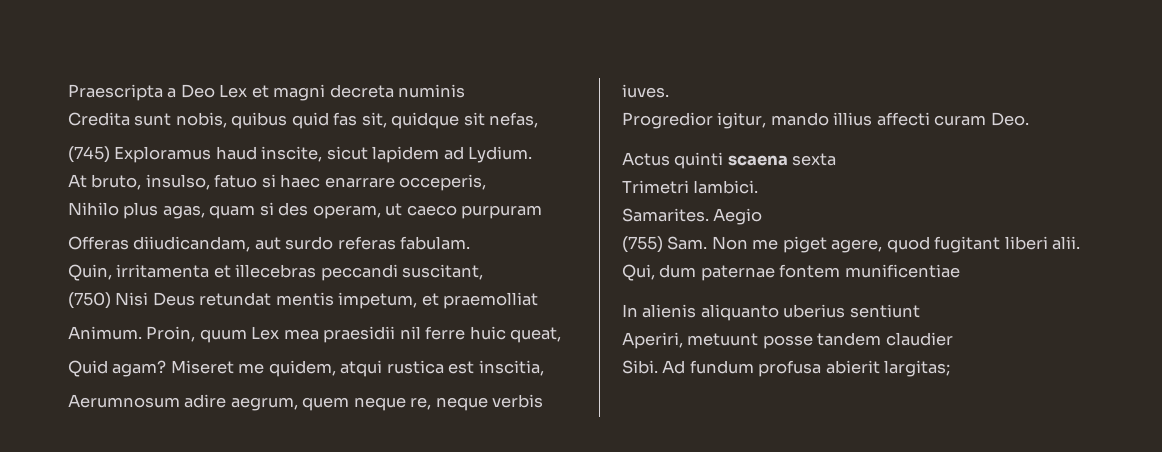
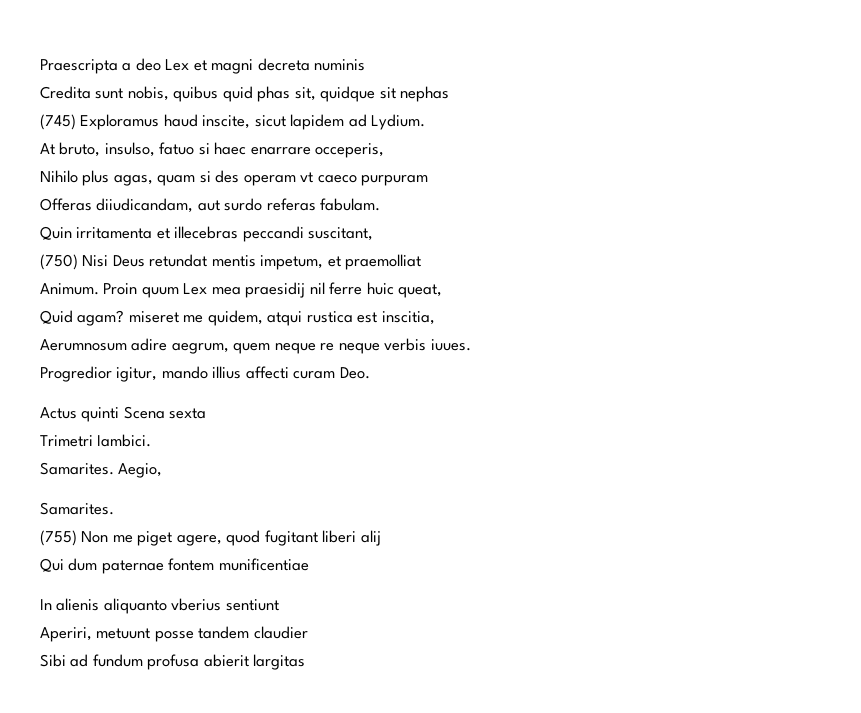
- Praescripta a Deo Lex et magni decreta numinis
+ Praescripta a deo Lex et magni decreta numinis
- Credita sunt nobis, quibus quid fas sit, quidque sit nefas,
+ Credita sunt nobis, quibus quid phas sit, quidque sit nephas
- Nihilo plus agas, quam si des operam, ut caeco purpuram
+ Nihilo plus agas, quam si des operam vt caeco purpuram
- Quin, irritamenta et illecebras peccandi suscitant,
+ Quin irritamenta et illecebras peccandi suscitant,
- Proin, quum Lex mea praesidii nil ferre huic queat,
+ Proin quum Lex mea praesidij nil ferre huic queat,
- Quid agam? Miseret me quidem, atqui rustica est inscitia,
+ Quid agam? miseret me quidem, atqui rustica est inscitia,
- Aerumnosum adire aegrum, quem neque re, neque verbis iuves.
+ Aerumnosum adire aegrum, quem neque re neque verbis iuues.
- Actus quinti scaena sexta
+ Actus quinti Scena sexta
- Aegio
+ Aegio,
+ Samarites.
- (755) Sam. Non me piget agere, quod fugitant liberi alii.
- Qui, dum paternae fontem munificentiae
+ (755) Non me piget agere, quod fugitant liberi alij
+ Qui dum paternae fontem munificentiae
- In alienis aliquanto uberius sentiunt
+ In alienis aliquanto vberius sentiunt
- Sibi. Ad fundum profusa abierit largitas;
+ Sibi ad fundum profusa abierit largitas

